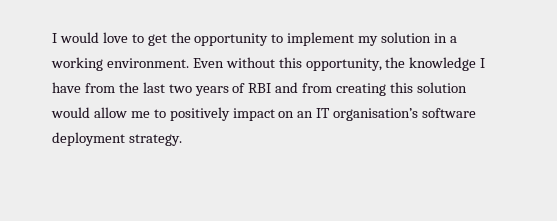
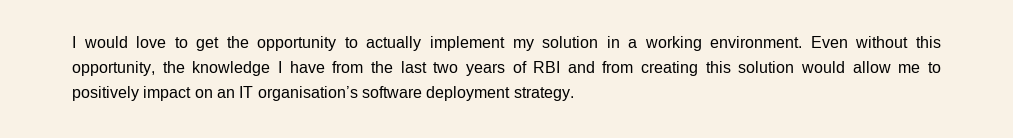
- I would love to get the opportunity to implement my solution in a working environment.
+ I would love to get the opportunity to actually implement my solution in a working environment.

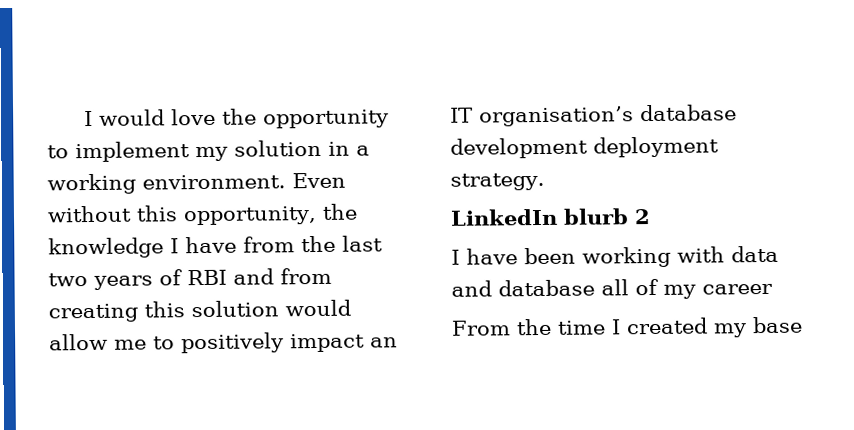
- I would love to get the opportunity to actually implement my solution in a working environment.
+ I would love the opportunity to implement my solution in a working environment.
- Even without this opportunity, the knowledge I have from the last two years of RBI and from creating this solution would allow me to positively impact on an IT organisation’s software deployment strategy.
+ Even without this opportunity, the knowledge I have from the last two years of RBI and from creating this solution would allow me to positively impact an IT organisation’s database development deployment strategy.
+ LinkedIn blurb 2
+ I have been working with data and database all of my career
+ From the time I created my base

